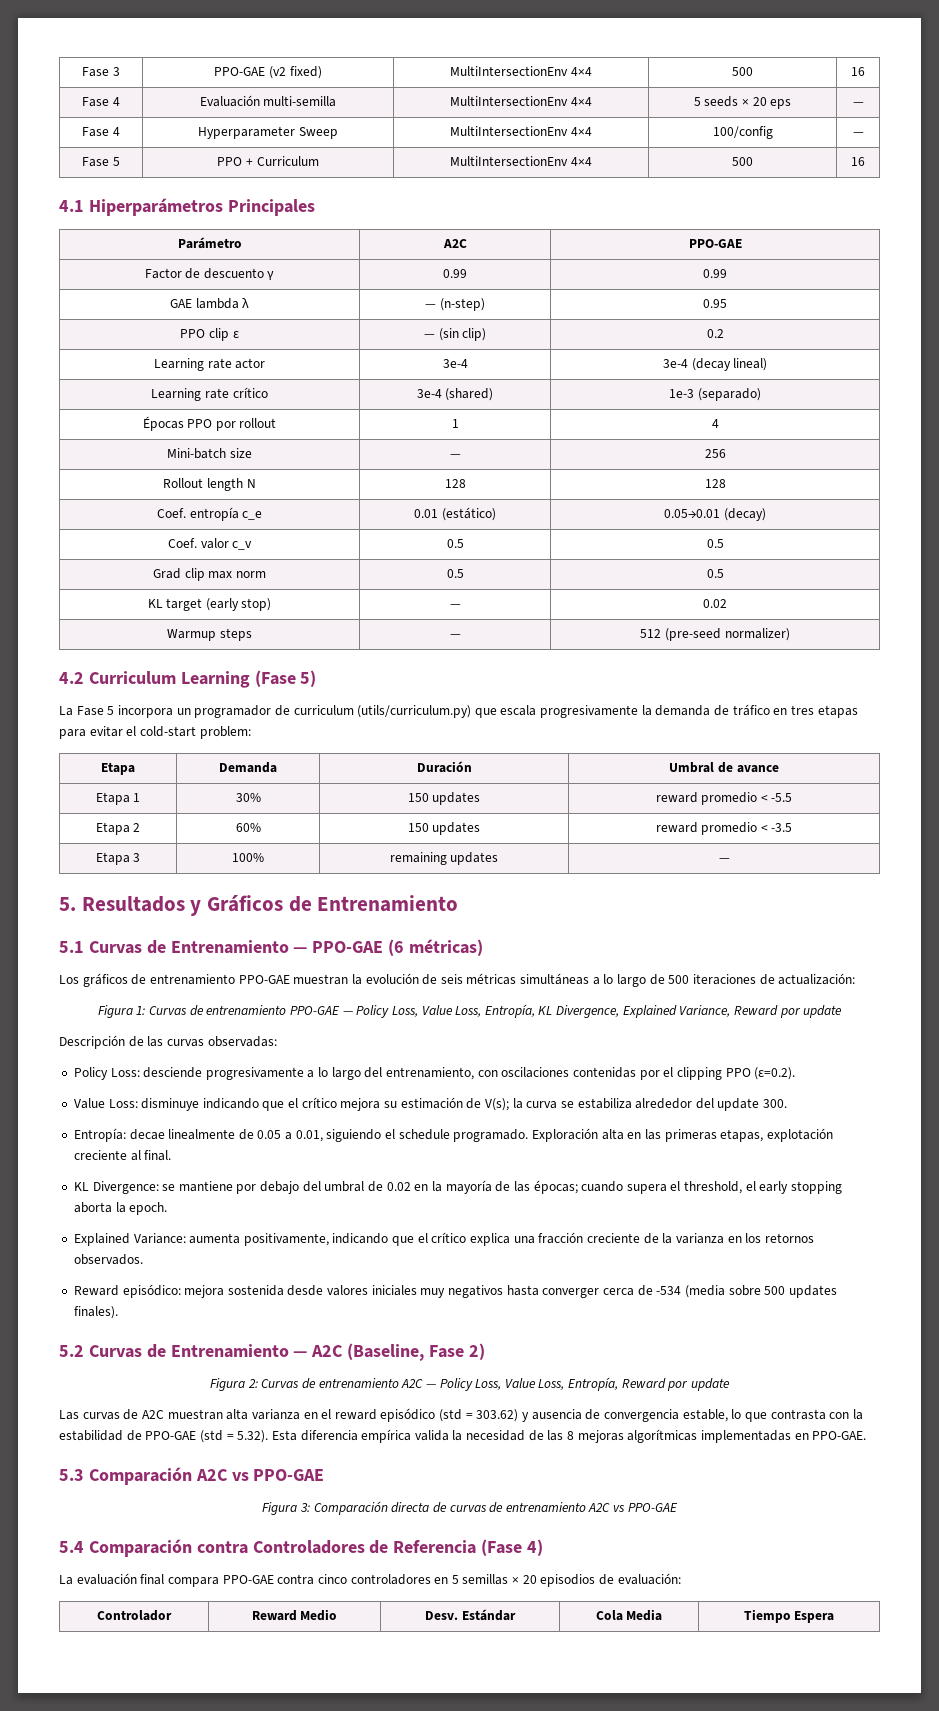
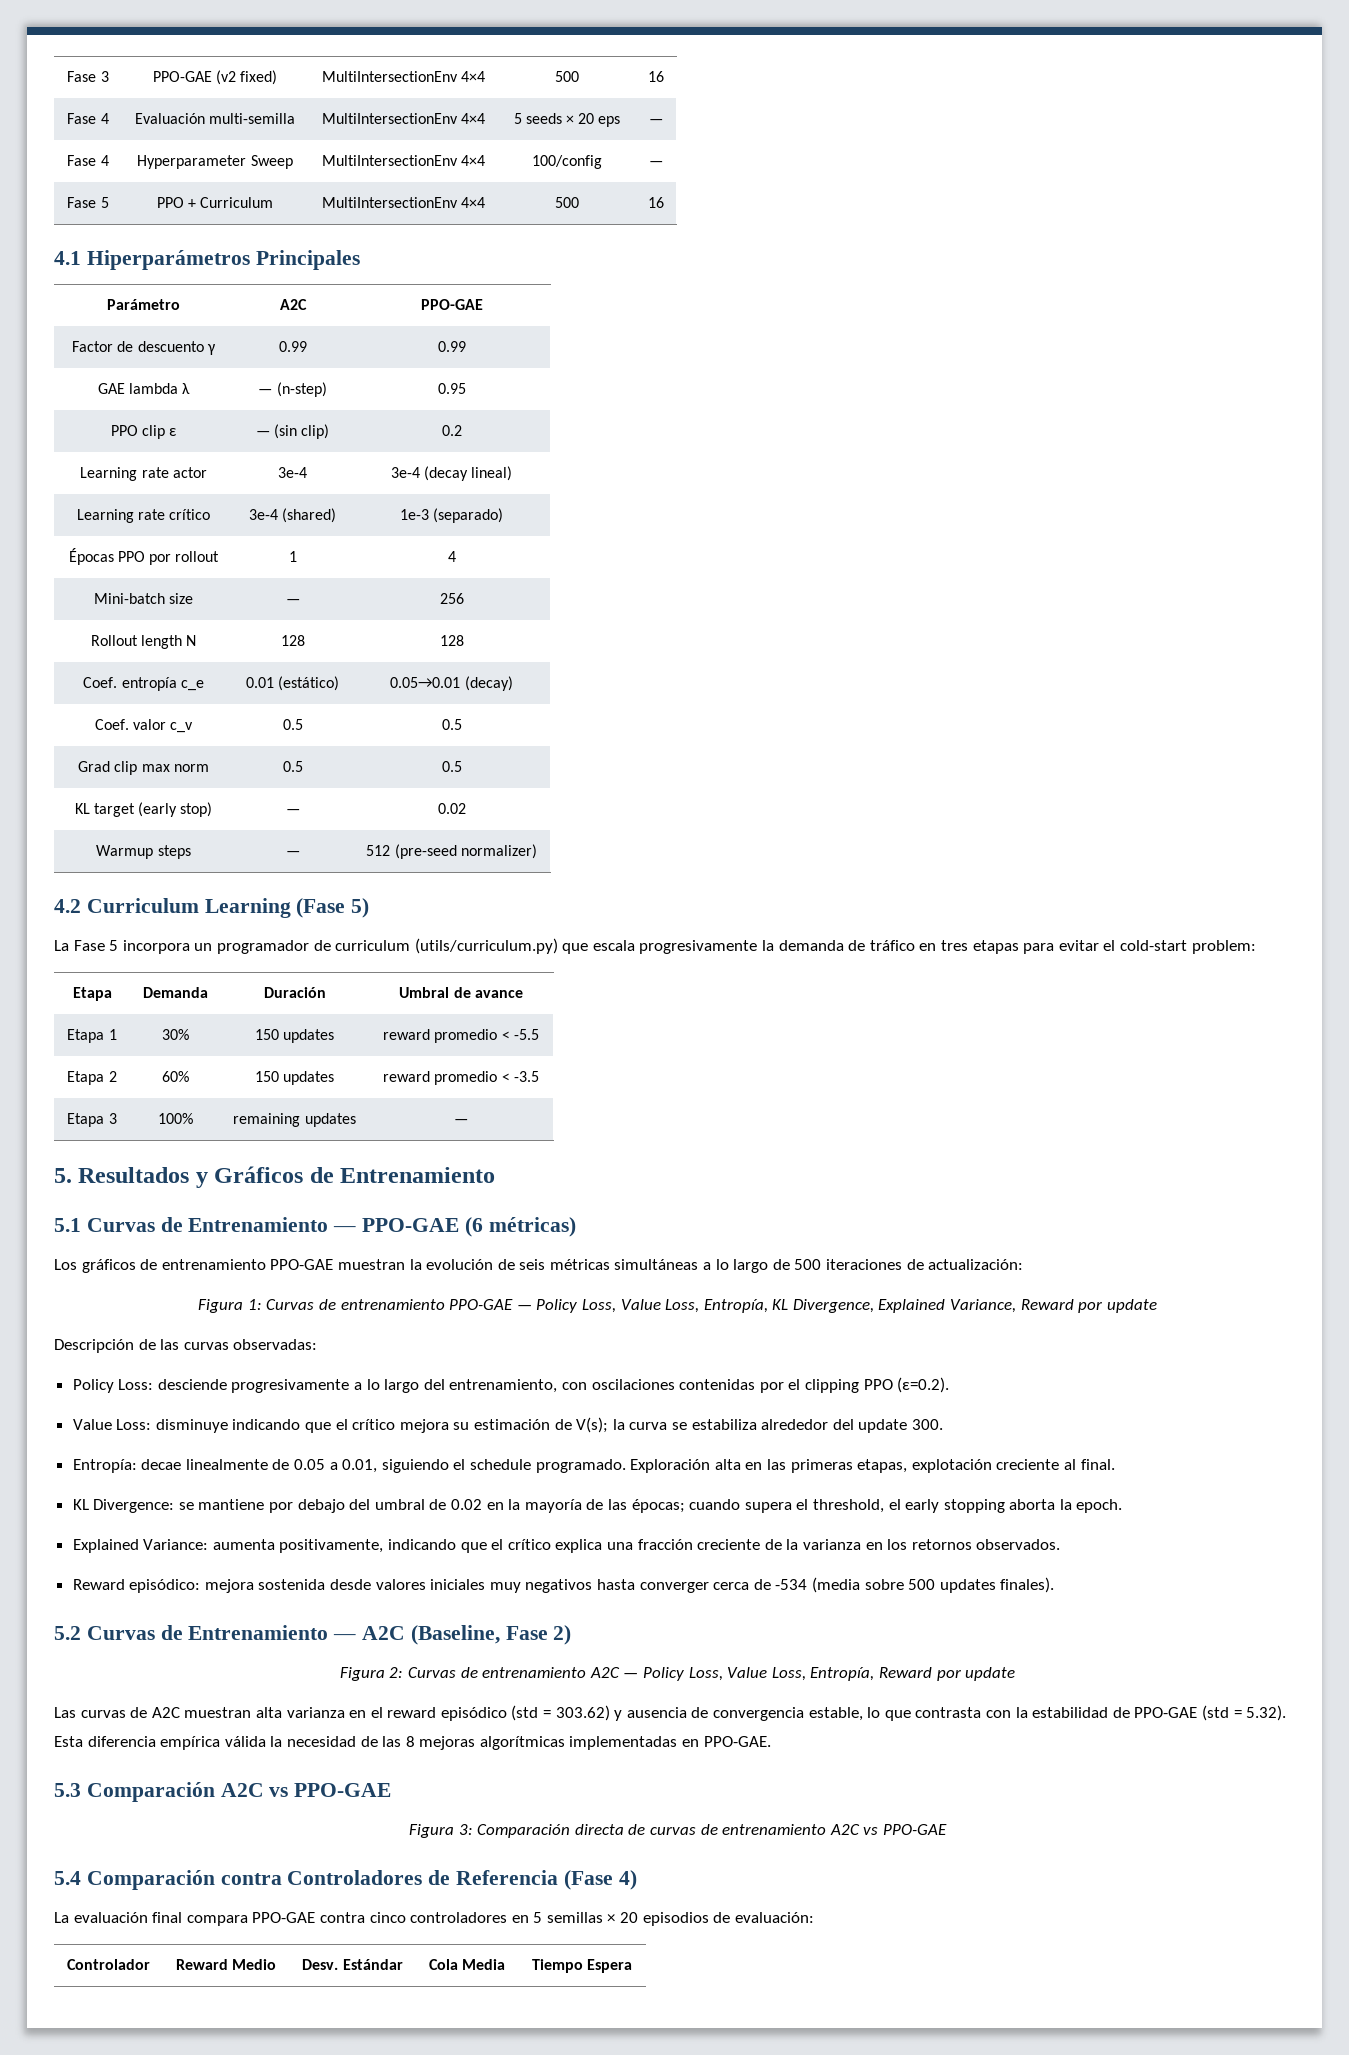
- Las curvas de A2C muestran alta varianza en el reward episódico (std = 303.62) y ausencia de convergencia estable, lo que contrasta con la estabilidad de PPO-GAE (std = 5.32). Esta diferencia empírica valida la necesidad de las 8 mejoras algorítmicas implementadas en PPO-GAE.
+ Las curvas de A2C muestran alta varianza en el reward episódico (std = 303.62) y ausencia de convergencia estable, lo que contrasta con la estabilidad de PPO-GAE (std = 5.32). Esta diferencia empírica válida la necesidad de las 8 mejoras algorítmicas implementadas en PPO-GAE.

